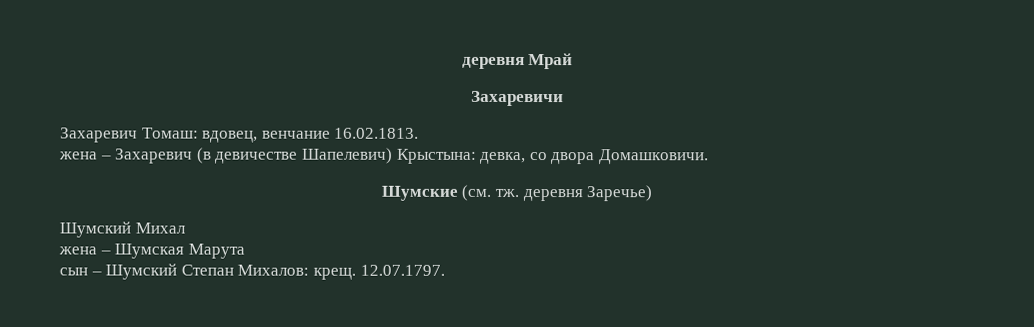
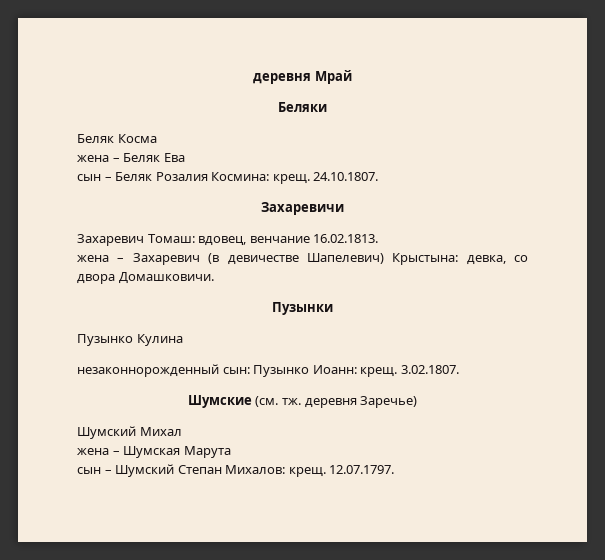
+ Беляки
+ Беляк Косма
+ жена – Беляк Ева
+ сын – Беляк Розалия Космина: крещ. 24.10.1807.
+ Пузынки
+ Пузынко Кулина
+ незаконнорожденный сын: Пузынко Иоанн: крещ. 3.02.1807.

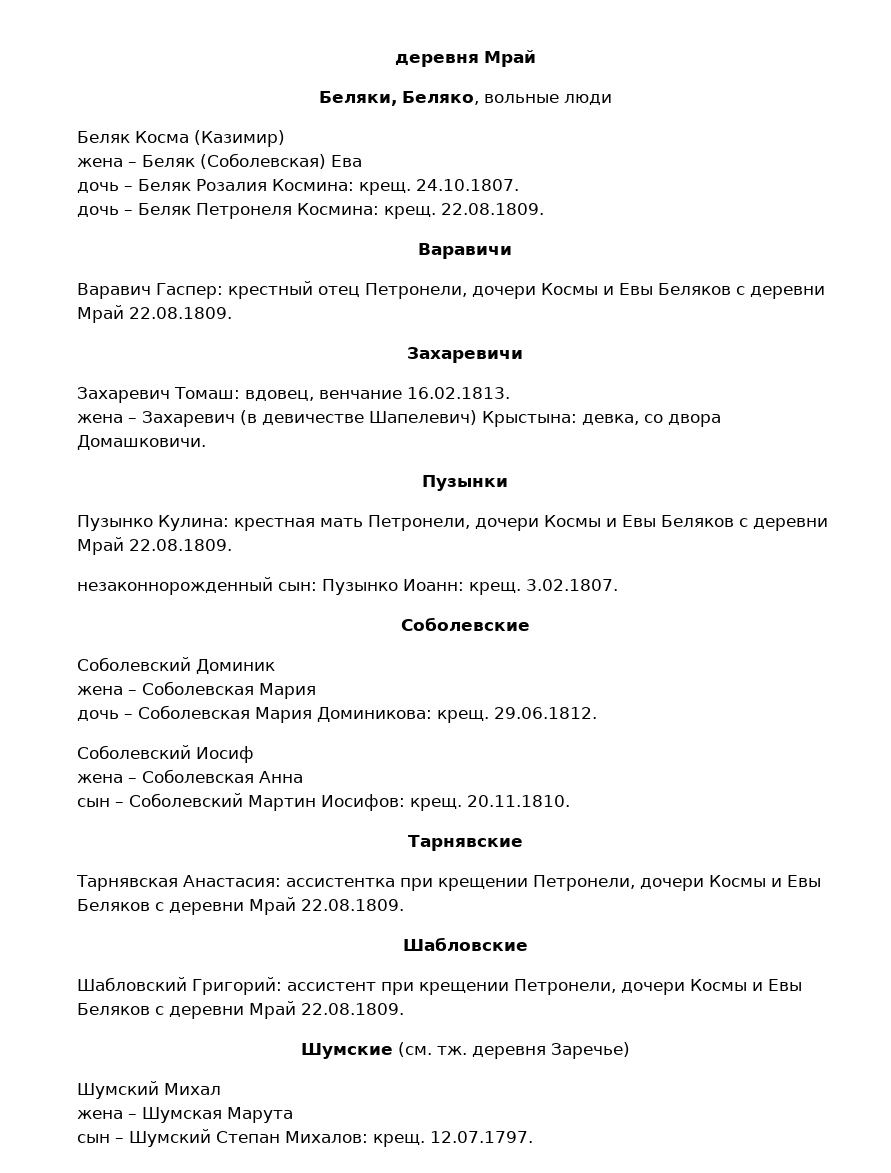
- Беляки
+ Беляки, Беляко, вольные люди
- Беляк Косма
+ Беляк Косма (Казимир)
- жена – Беляк Ева
+ жена – Беляк (Соболевская) Ева
- сын – Беляк Розалия Космина: крещ.
+ дочь – Беляк Розалия Космина: крещ.
+ дочь – Беляк Петронеля Космина: крещ. 22.08.1809.
+ Варавичи
+ Варавич Гаспер: крестный отец Петронели, дочери Космы и Евы Беляков с деревни Мрай 22.08.1809.
- Пузынко Кулина
+ Пузынко Кулина: крестная мать Петронели, дочери Космы и Евы Беляков с деревни Мрай 22.08.1809.
+ Соболевские
+ Соболевский Доминик
+ жена – Соболевская Мария
+ дочь – Соболевская Мария Доминикова: крещ. 29.06.1812.
+ Соболевский Иосиф
+ жена – Соболевская Анна
+ сын – Соболевский Мартин Иосифов: крещ. 20.11.1810.
+ Тарнявские
+ Тарнявская Анастасия: ассистентка при крещении Петронели, дочери Космы и Евы Беляков с деревни Мрай 22.08.1809.
+ Шабловские
+ Шабловский Григорий: ассистент при крещении Петронели, дочери Космы и Евы Беляков с деревни Мрай 22.08.1809.

